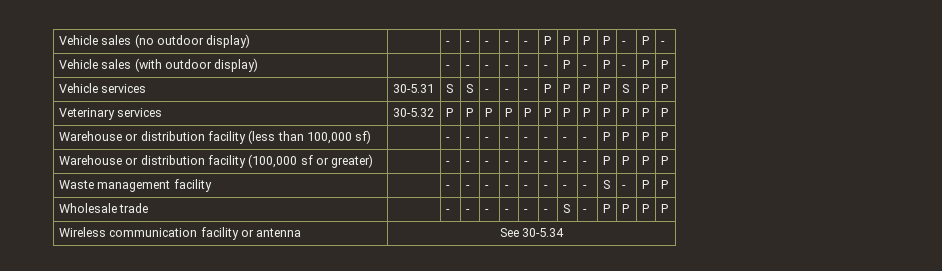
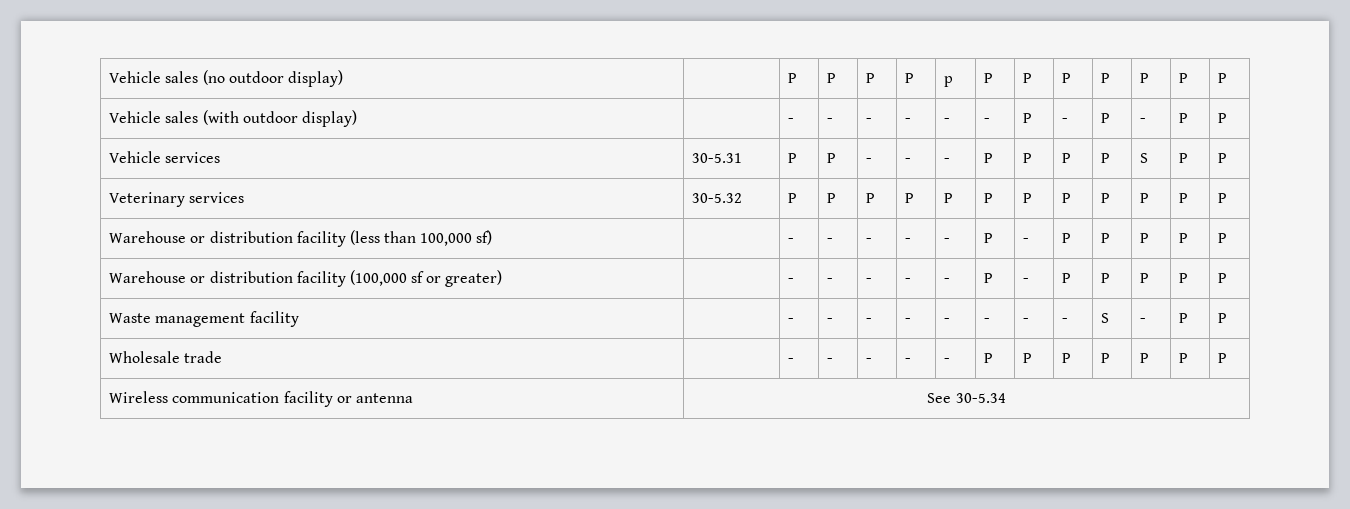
- Vehicle sales (no outdoor display) | | - | - | - | - | - | P | P | P | P | - | P | -
+ Vehicle sales (no outdoor display) | | P | P | P | P | p | P | P | P | P | P | P | P
- Vehicle services | 30-5.31 | S | S | - | - | - | P | P | P | P | S | P | P
+ Vehicle services | 30-5.31 | P | P | - | - | - | P | P | P | P | S | P | P
- Warehouse or distribution facility (less than 100,000 sf) | | - | - | - | - | - | - | - | - | P | P | P | P
+ Warehouse or distribution facility (less than 100,000 sf) | | - | - | - | - | - | P | - | P | P | P | P | P
- Warehouse or distribution facility (100,000 sf or greater) | | - | - | - | - | - | - | - | - | P | P | P | P
+ Warehouse or distribution facility (100,000 sf or greater) | | - | - | - | - | - | P | - | P | P | P | P | P
- Wholesale trade | | - | - | - | - | - | - | S | - | P | P | P | P
+ Wholesale trade | | - | - | - | - | - | P | P | P | P | P | P | P

